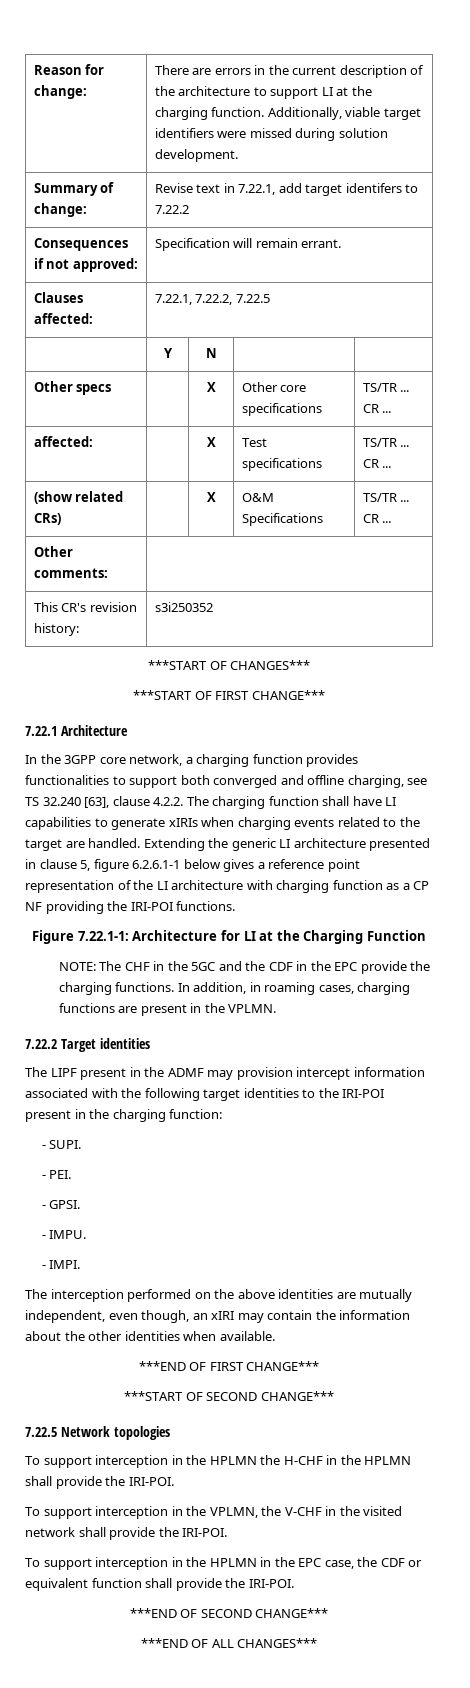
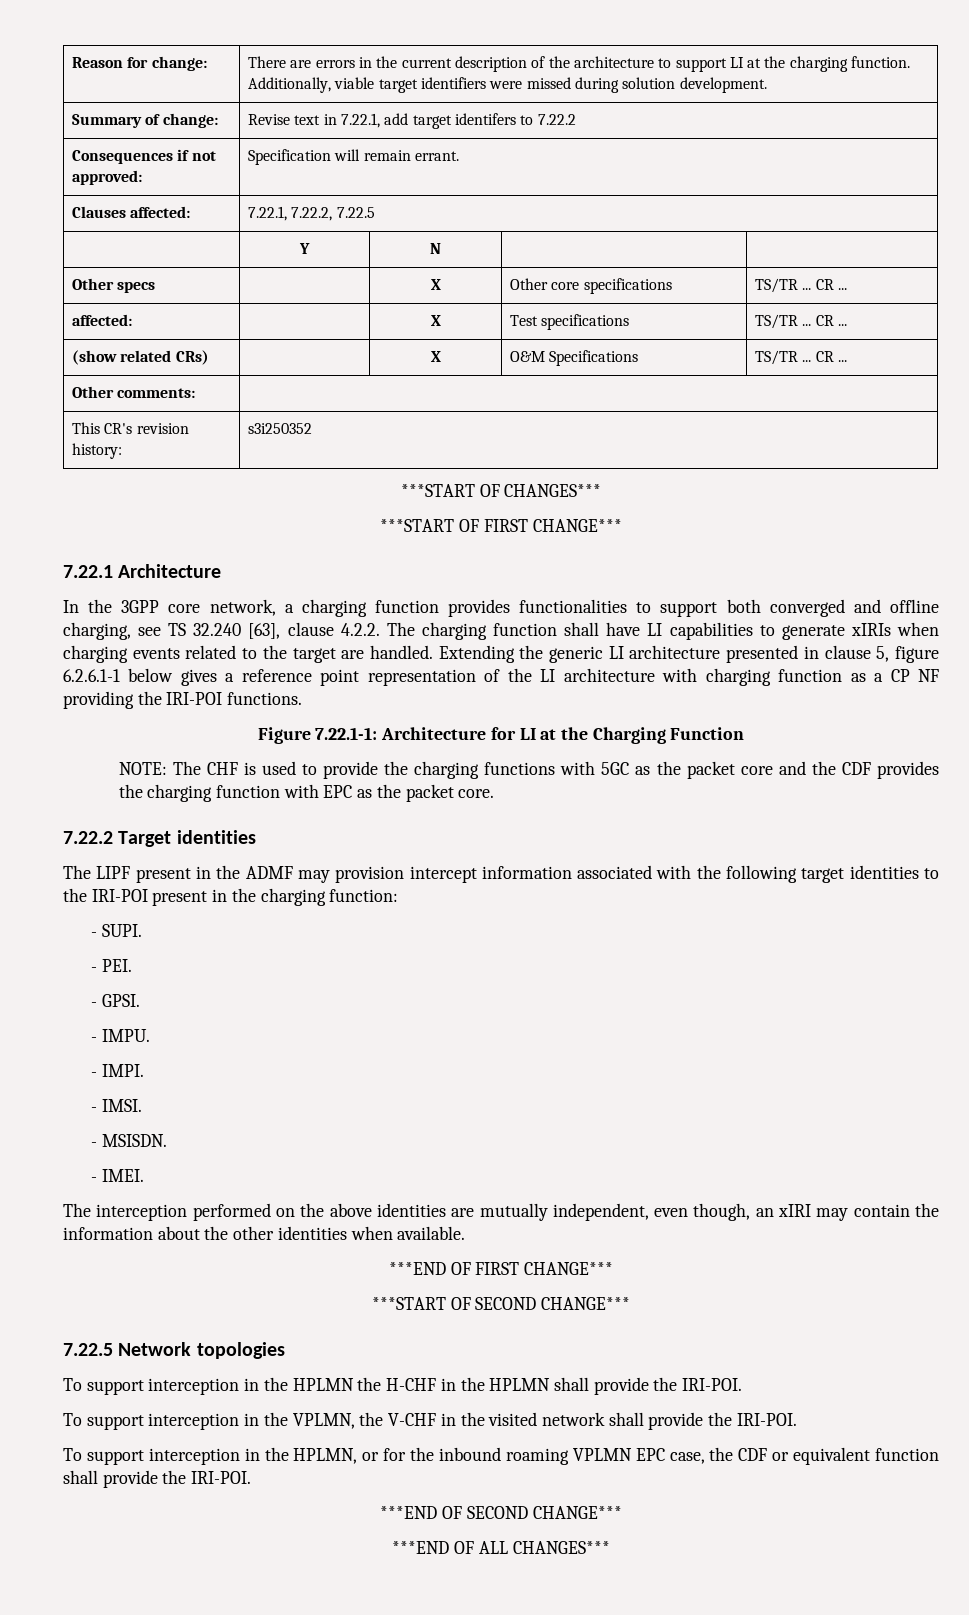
- NOTE: The CHF in the 5GC and the CDF in the EPC provide the charging functions. In addition, in roaming cases, charging functions are present in the VPLMN.
+ NOTE: The CHF is used to provide the charging functions with 5GC as the packet core and the CDF provides the charging function with EPC as the packet core.
+ - IMSI.
+ - MSISDN.
+ - IMEI.
- To support interception in the HPLMN in the EPC case, the CDF or equivalent function shall provide the IRI-POI.
+ To support interception in the HPLMN, or for the inbound roaming VPLMN EPC case, the CDF or equivalent function shall provide the IRI-POI.

